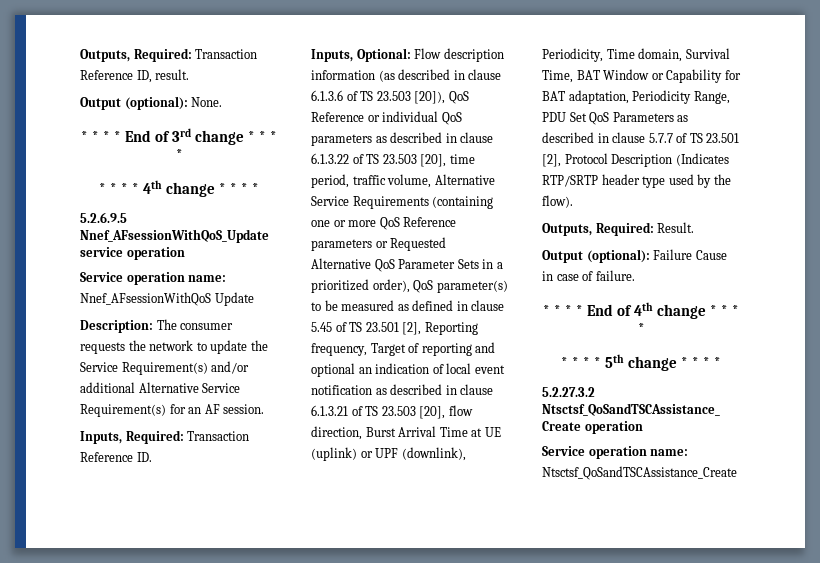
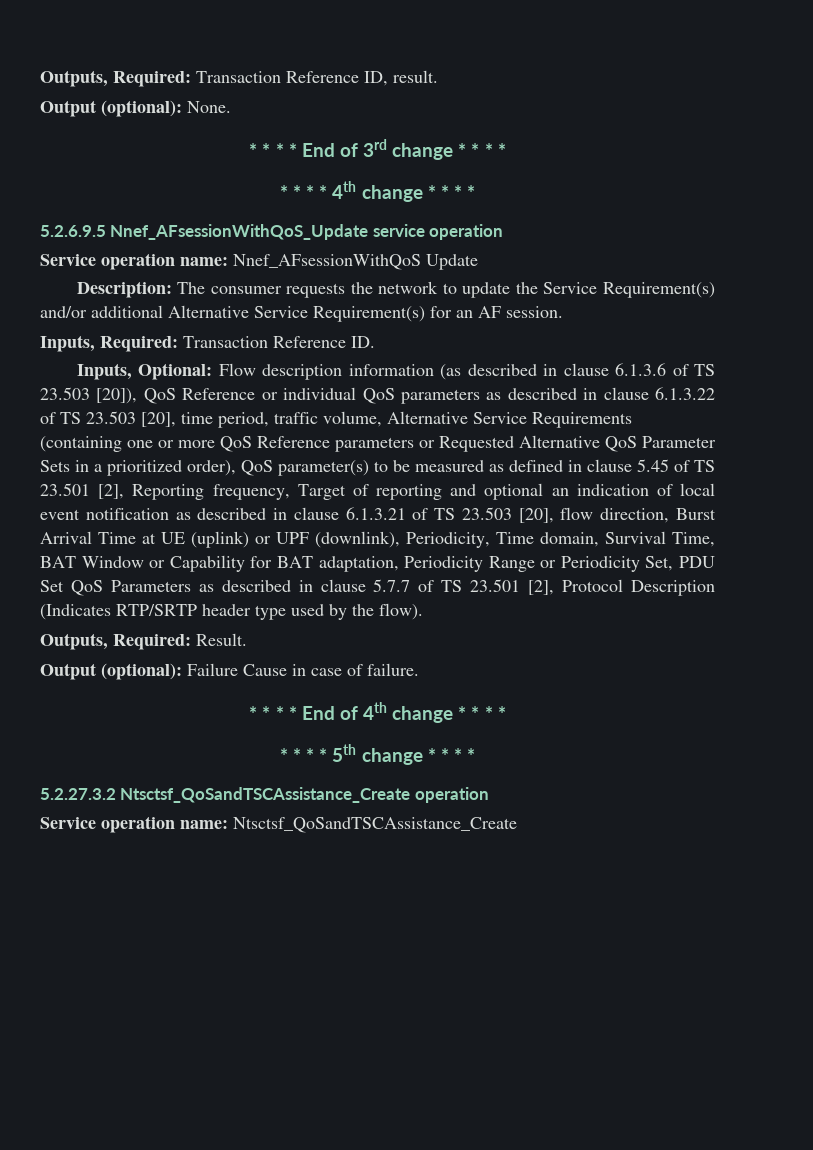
- Flow description information (as described in clause 6.1.3.6 of TS 23.503 [20]), QoS Reference or individual QoS parameters as described in clause 6.1.3.22 of TS 23.503 [20], time period, traffic volume, Alternative Service Requirements (containing one or more QoS Reference parameters or Requested Alternative QoS Parameter Sets in a prioritized order), QoS parameter(s) to be measured as defined in clause 5.45 of TS 23.501 [2], Reporting frequency, Target of reporting and optional an indication of local event notification as described in clause 6.1.3.21 of TS 23.503 [20], flow direction, Burst Arrival Time at UE (uplink) or UPF (downlink), Periodicity, Time domain, Survival Time, BAT Window or Capability for BAT adaptation, Periodicity Range, PDU Set QoS Parameters as described in clause 5.7.7 of TS 23.501 [2], Protocol Description (Indicates RTP/SRTP header type used by the flow).
+ Flow description information (as described in clause 6.1.3.6 of TS 23.503 [20]), QoS Reference or individual QoS parameters as described in clause 6.1.3.22 of TS 23.503 [20], time period, traffic volume, Alternative Service Requirements (containing one or more QoS Reference parameters or Requested Alternative QoS Parameter Sets in a prioritized order), QoS parameter(s) to be measured as defined in clause 5.45 of TS 23.501 [2], Reporting frequency, Target of reporting and optional an indication of local event notification as described in clause 6.1.3.21 of TS 23.503 [20], flow direction, Burst Arrival Time at UE (uplink) or UPF (downlink), Periodicity, Time domain, Survival Time, BAT Window or Capability for BAT adaptation, Periodicity Range or Periodicity Set, PDU Set QoS Parameters as described in clause 5.7.7 of TS 23.501 [2], Protocol Description (Indicates RTP/SRTP header type used by the flow).

